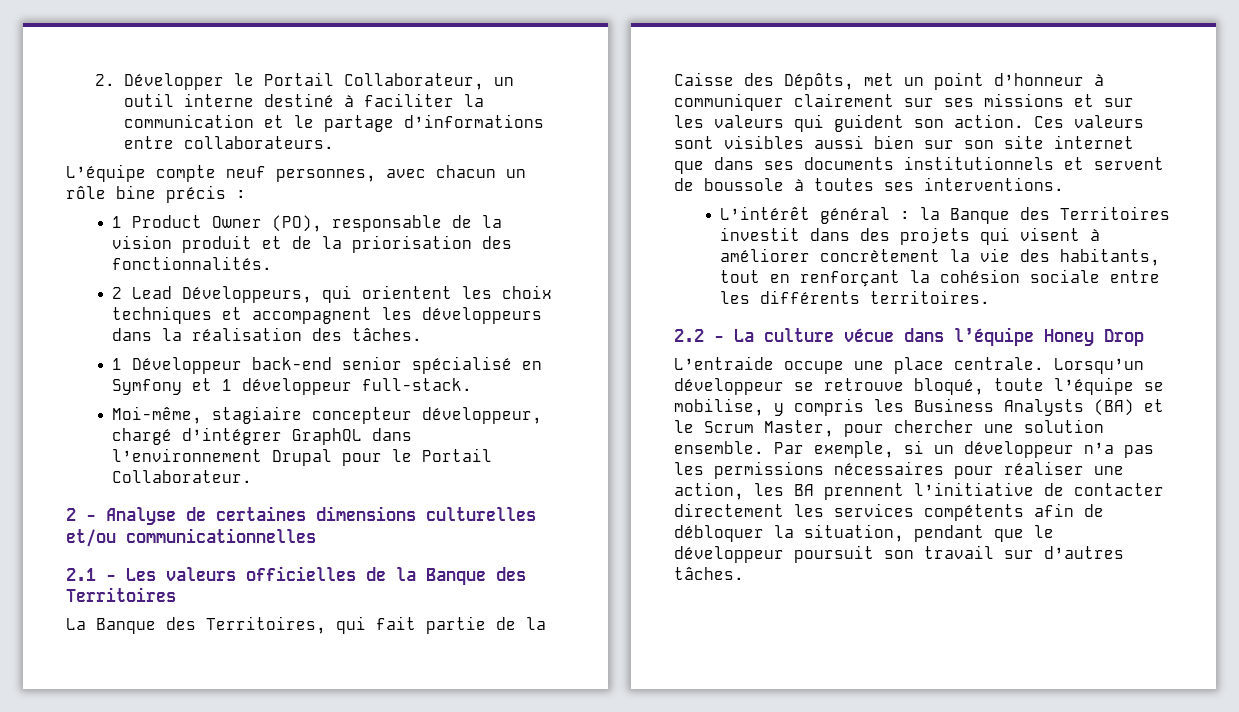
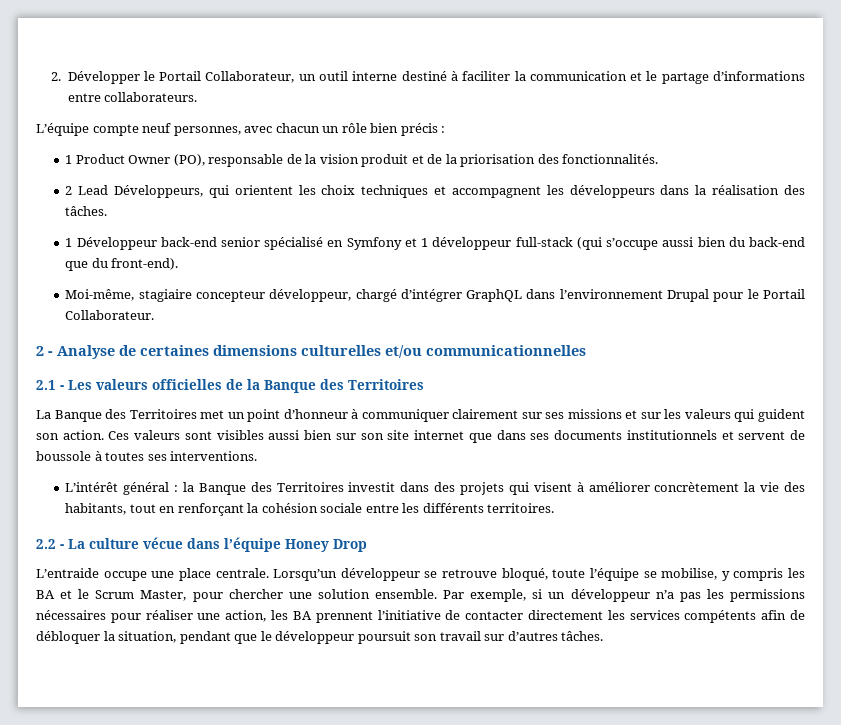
- L’équipe compte neuf personnes, avec chacun un rôle bine précis :
+ L’équipe compte neuf personnes, avec chacun un rôle bien précis :
- 1 Développeur back-end senior spécialisé en Symfony et 1 développeur full-stack.
+ 1 Développeur back-end senior spécialisé en Symfony et 1 développeur full-stack (qui s’occupe aussi bien du back-end que du front-end).
- La Banque des Territoires, qui fait partie de la Caisse des Dépôts, met un point d’honneur à communiquer clairement sur ses missions et sur les valeurs qui guident son action.
+ La Banque des Territoires met un point d’honneur à communiquer clairement sur ses missions et sur les valeurs qui guident son action.
- Lorsqu’un développeur se retrouve bloqué, toute l’équipe se mobilise, y compris les Business Analysts (BA) et le Scrum Master, pour chercher une solution ensemble.
+ Lorsqu’un développeur se retrouve bloqué, toute l’équipe se mobilise, y compris les BA et le Scrum Master, pour chercher une solution ensemble.

